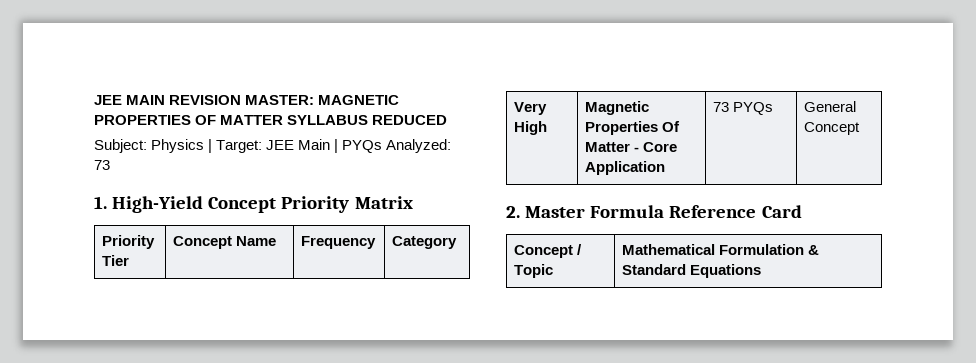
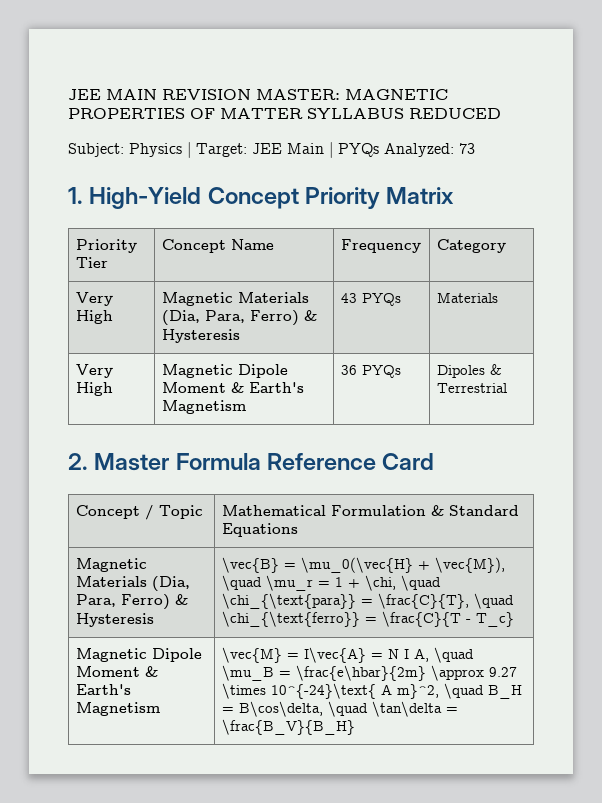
- Very High | Magnetic Properties Of Matter - Core Application | 73 PYQs | General Concept
+ Very High | Magnetic Materials (Dia, Para, Ferro) & Hysteresis | 43 PYQs | Materials
+ Very High | Magnetic Dipole Moment & Earth's Magnetism | 36 PYQs | Dipoles & Terrestrial
+ Magnetic Materials (Dia, Para, Ferro) & Hysteresis | \vec{B} = \mu_0(\vec{H} + \vec{M}), \quad \mu_r = 1 + \chi, \quad \chi_{\text{para}} = \frac{C}{T}, \quad \chi_{\text{ferro}} = \frac{C}{T - T_c}
+ Magnetic Dipole Moment & Earth's Magnetism | \vec{M} = I\vec{A} = N I A, \quad \mu_B = \frac{e\hbar}{2m} \approx 9.27 \times 10^{-24}\text{ A m}^2, \quad B_H = B\cos\delta, \quad \tan\delta = \frac{B_V}{B_H}

